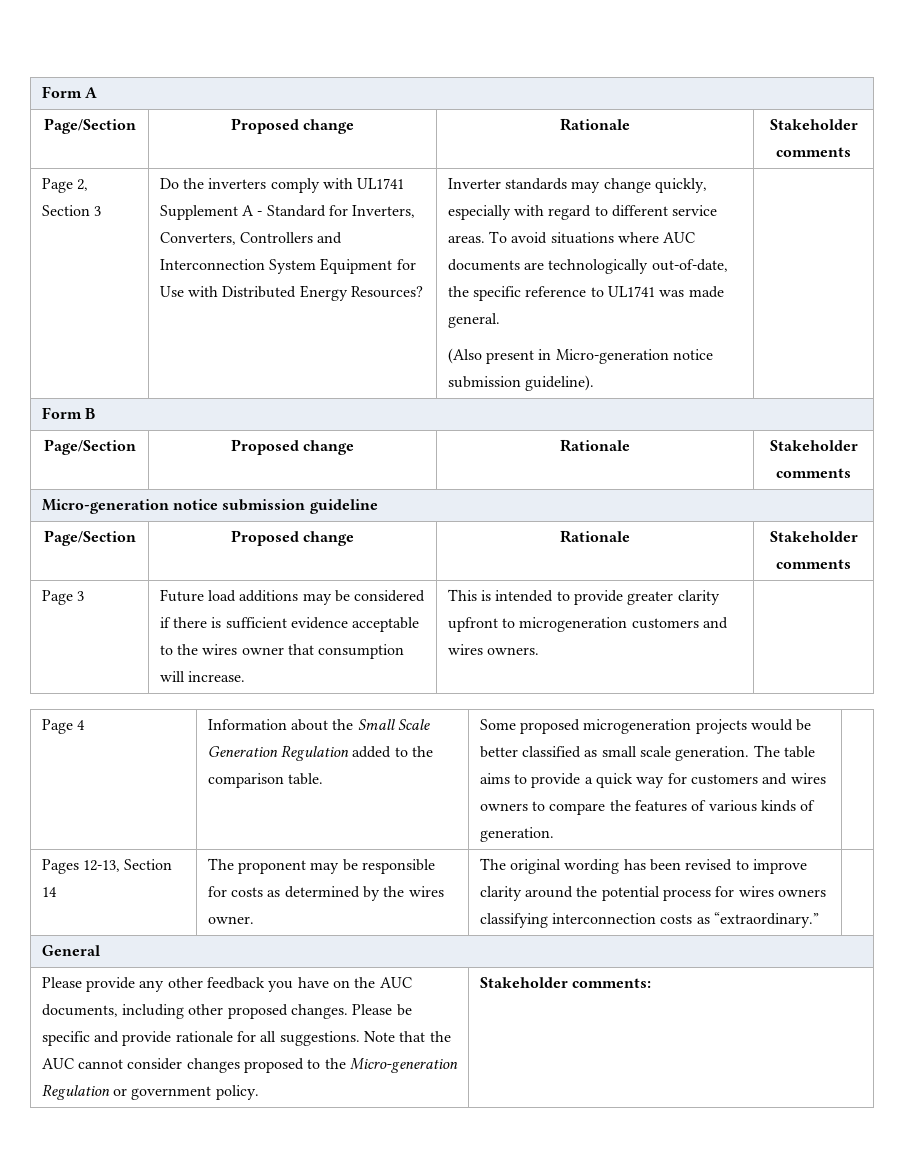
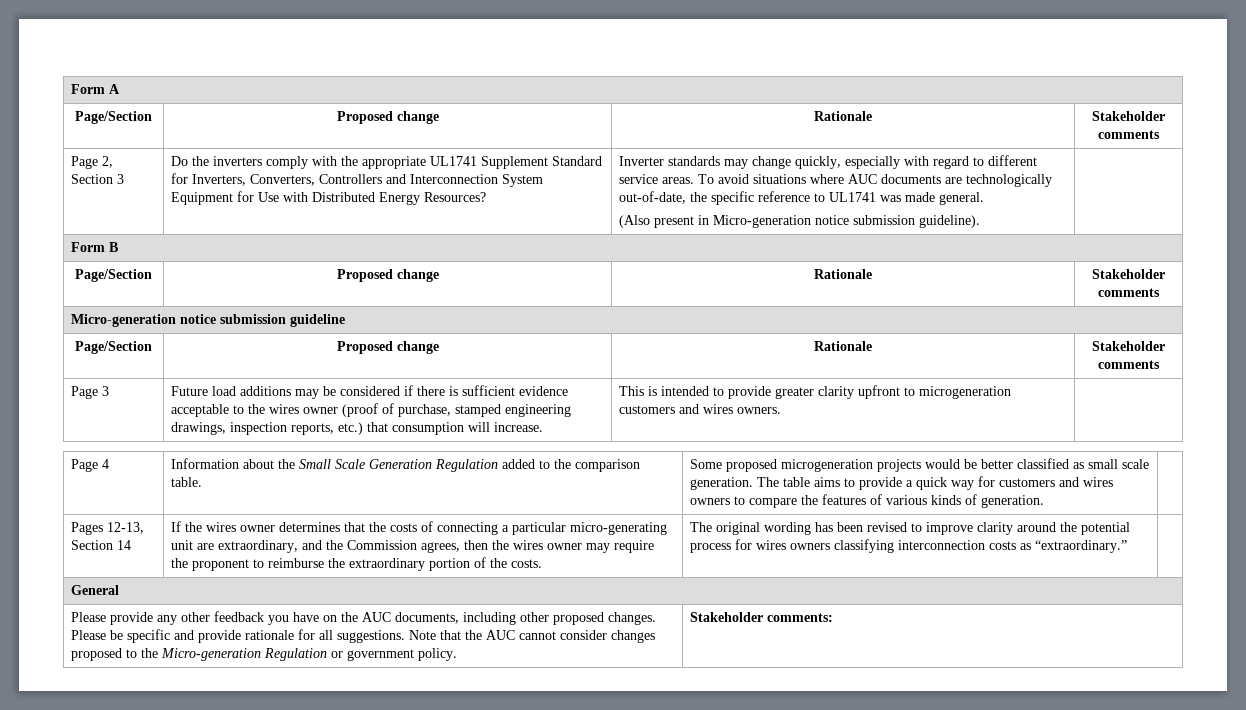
- Do the inverters comply with UL1741 Supplement A - Standard for Inverters, Converters, Controllers and Interconnection System Equipment for Use with Distributed Energy Resources?
+ Do the inverters comply with the appropriate UL1741 Supplement Standard for Inverters, Converters, Controllers and Interconnection System Equipment for Use with Distributed Energy Resources?
- Future load additions may be considered if there is sufficient evidence acceptable to the wires owner that consumption will increase.
+ Future load additions may be considered if there is sufficient evidence acceptable to the wires owner (proof of purchase, stamped engineering drawings, inspection reports, etc.) that consumption will increase.
- The proponent may be responsible for costs as determined by the wires owner.
+ If the wires owner determines that the costs of connecting a particular micro-generating unit are extraordinary, and the Commission agrees, then the wires owner may require the proponent to reimburse the extraordinary portion of the costs.

